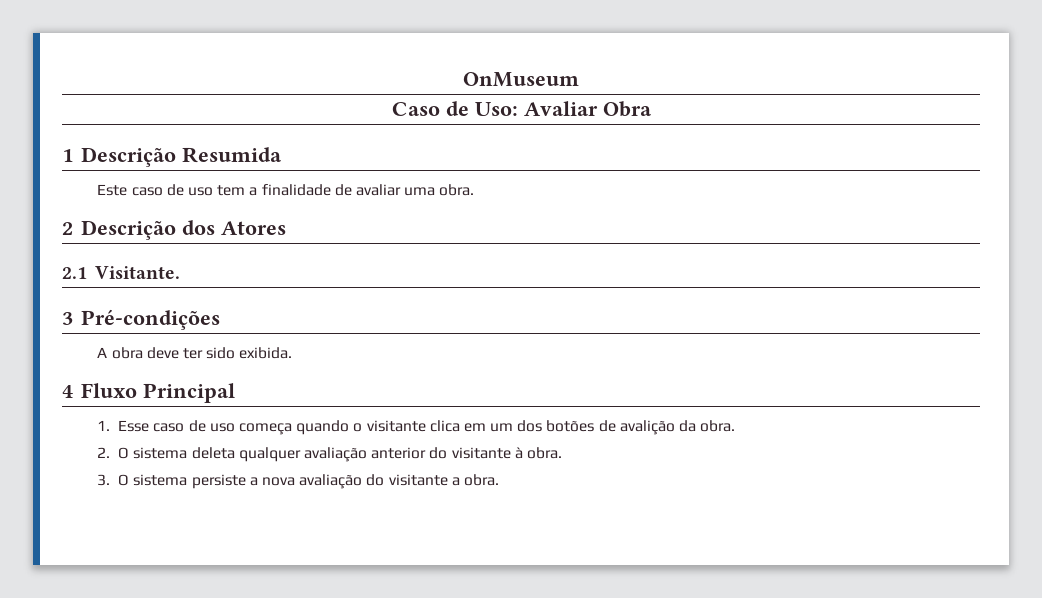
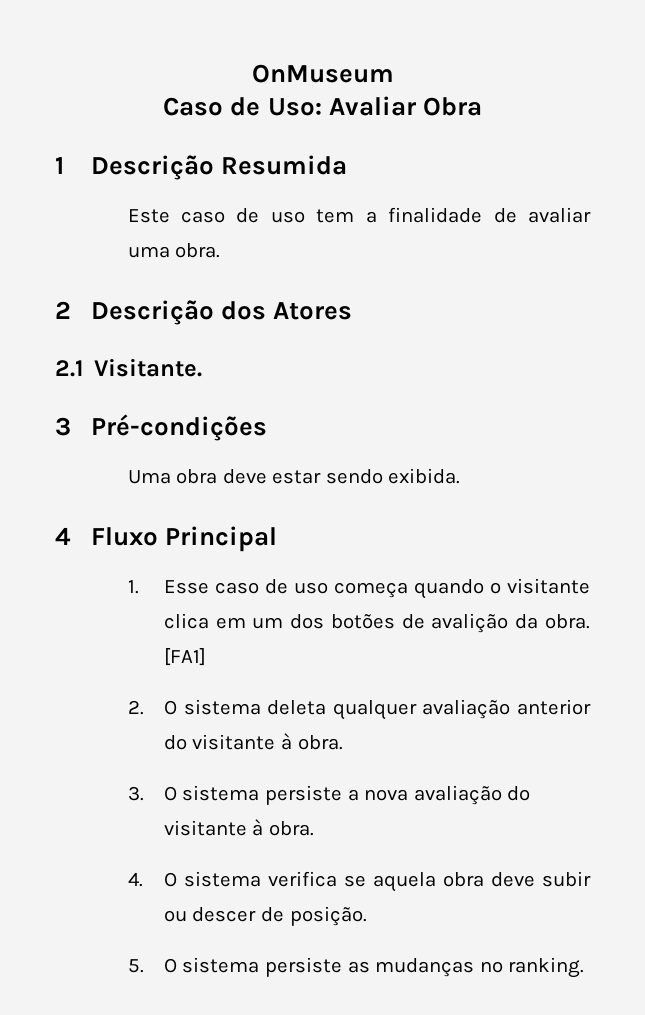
- A obra deve ter sido exibida.
+ Uma obra deve estar sendo exibida.
+ [FA1]
- 3. O sistema persiste a nova avaliação do visitante a obra.
+ 3. O sistema persiste a nova avaliação do visitante à obra.
+ 4. O sistema verifica se aquela obra deve subir ou descer de posição.
+ 5. O sistema persiste as mudanças no ranking.

